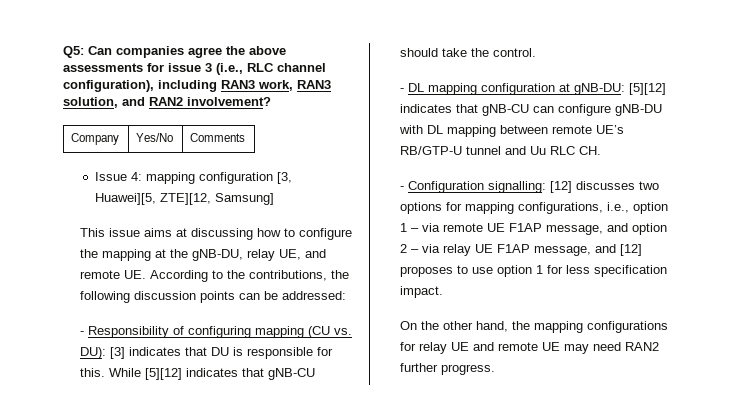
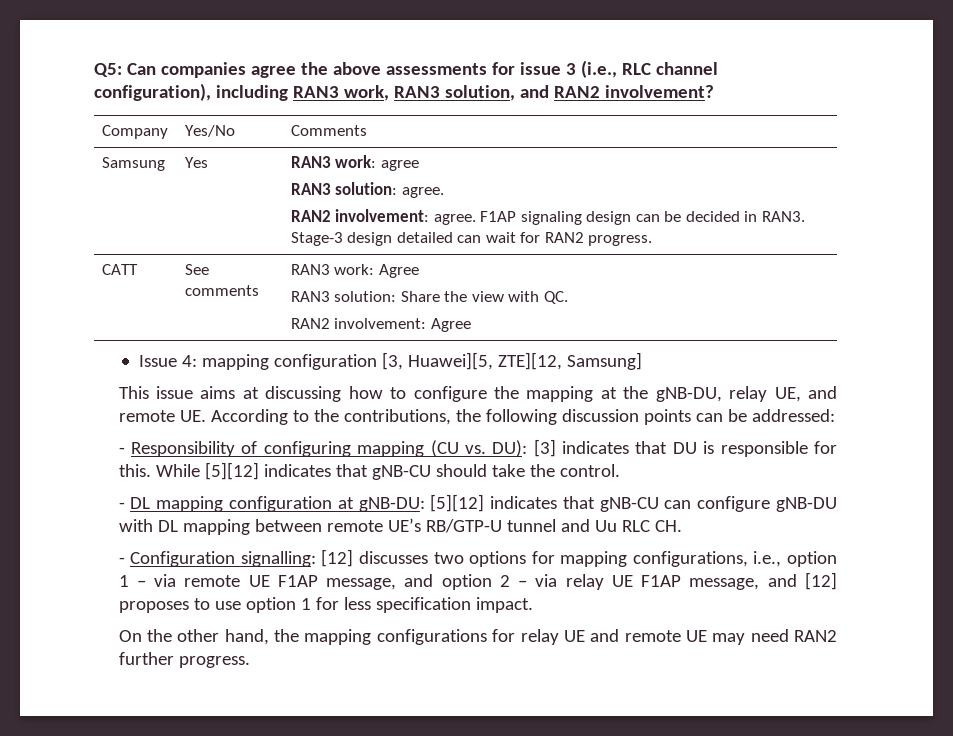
+ Samsung | Yes | RAN3 work: agree
+ RAN3 solution: agree.
+ RAN2 involvement: agree. F1AP signaling design can be decided in RAN3. Stage-3 design detailed can wait for RAN2 progress.
+ CATT | See comments | RAN3 work: Agree
+ RAN3 solution: Share the view with QC.
+ RAN2 involvement: Agree

